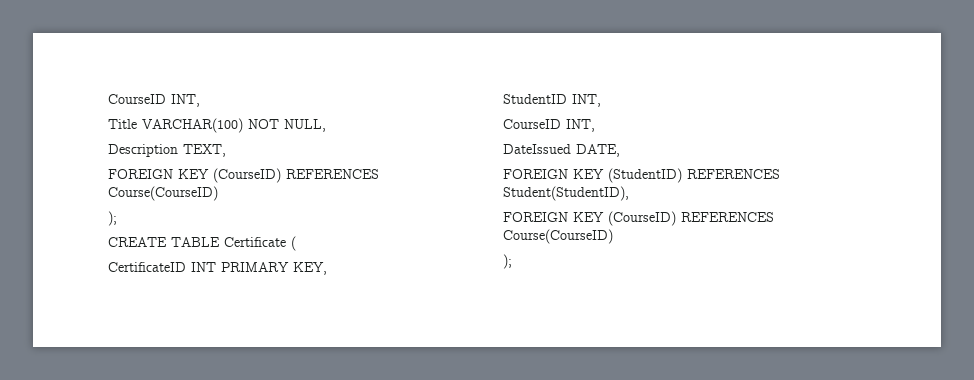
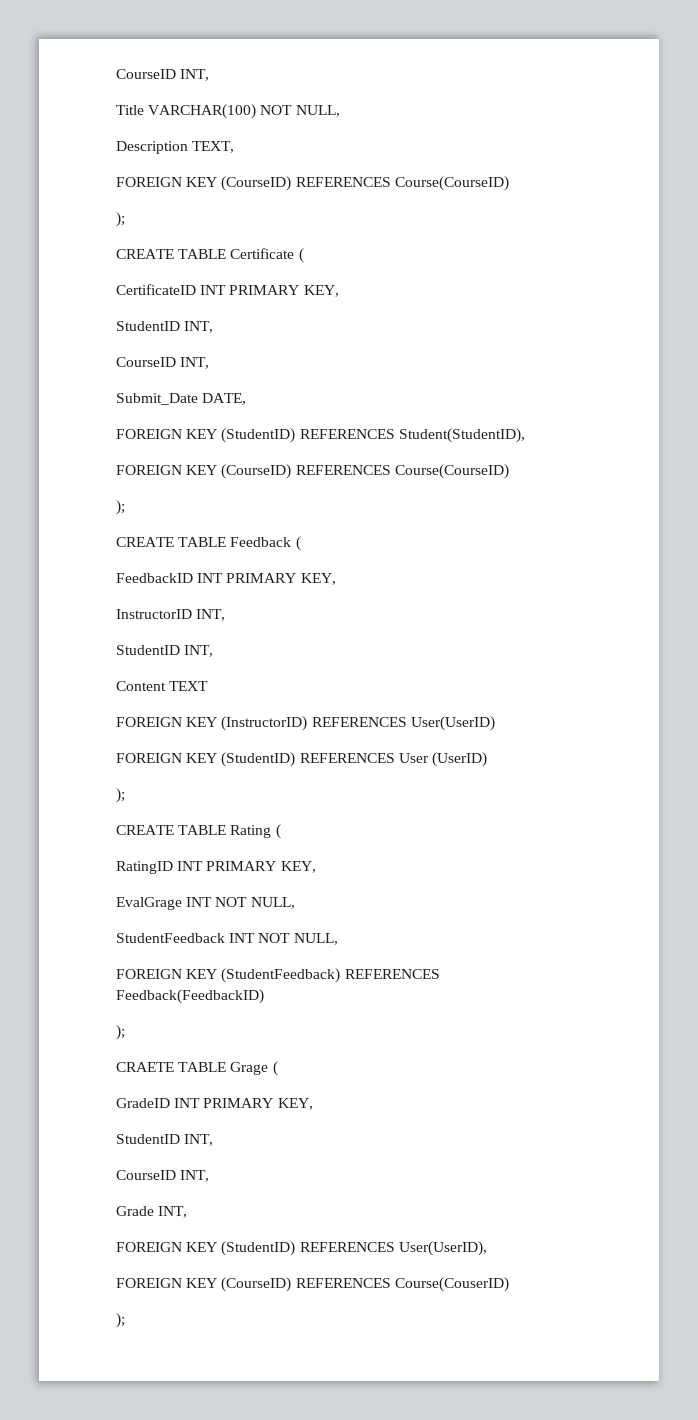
- DateIssued DATE,
+ Submit_Date DATE,
+ CREATE TABLE Feedback (
+ FeedbackID INT PRIMARY KEY,
+ InstructorID INT,
+ StudentID INT,
+ Content TEXT
+ FOREIGN KEY (InstructorID) REFERENCES User(UserID)
+ FOREIGN KEY (StudentID) REFERENCES User (UserID)
+ );
+ CREATE TABLE Rating (
+ RatingID INT PRIMARY KEY,
+ EvalGrage INT NOT NULL,
+ StudentFeedback INT NOT NULL,
+ FOREIGN KEY (StudentFeedback) REFERENCES Feedback(FeedbackID)
+ );
+ CRAETE TABLE Grage (
+ GradeID INT PRIMARY KEY,
+ StudentID INT,
+ CourseID INT,
+ Grade INT,
+ FOREIGN KEY (StudentID) REFERENCES User(UserID),
+ FOREIGN KEY (CourseID) REFERENCES Course(CouserID)
+ );

